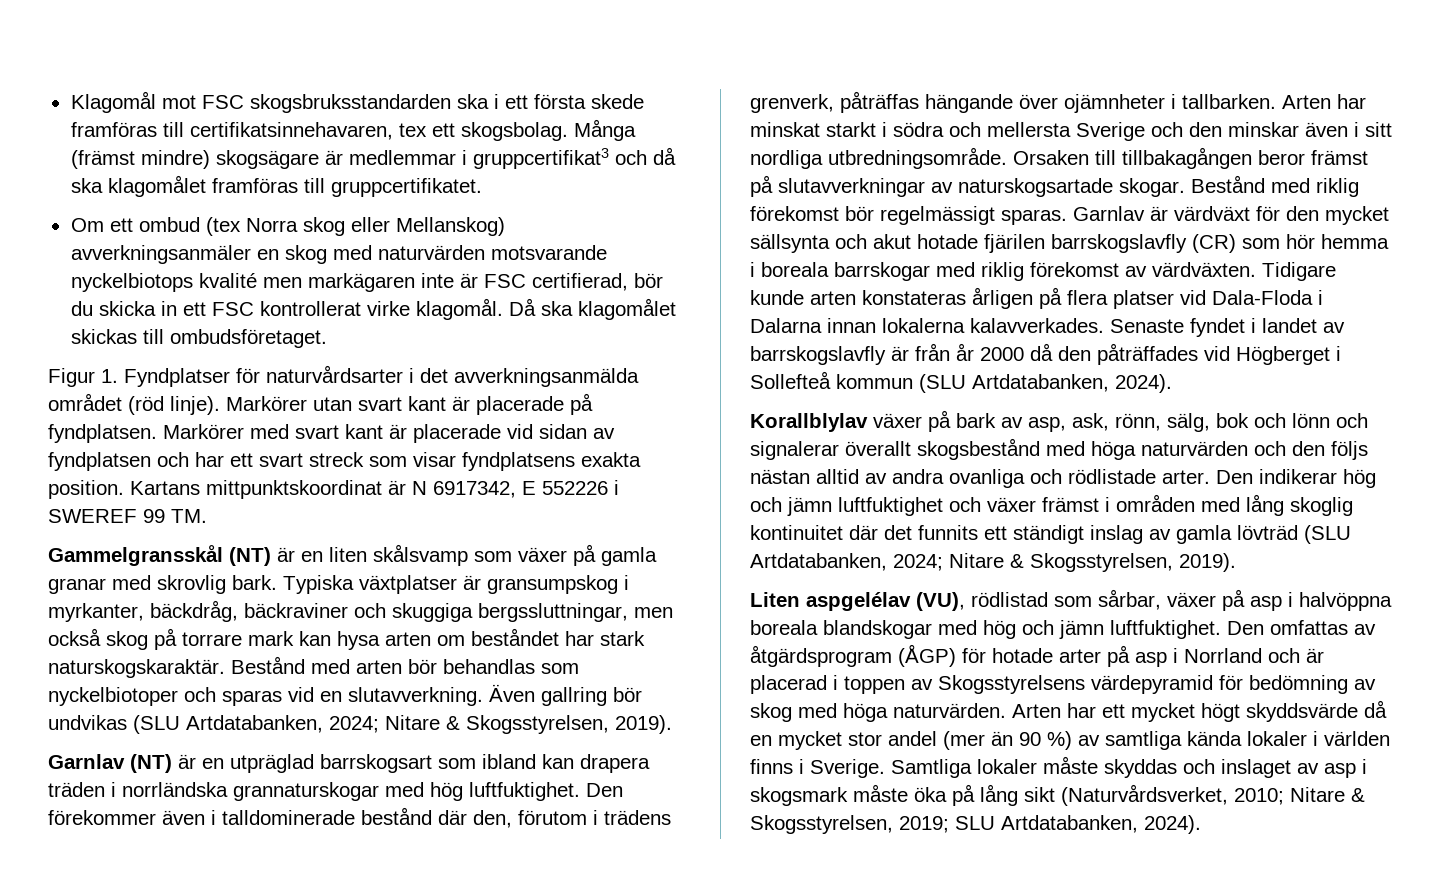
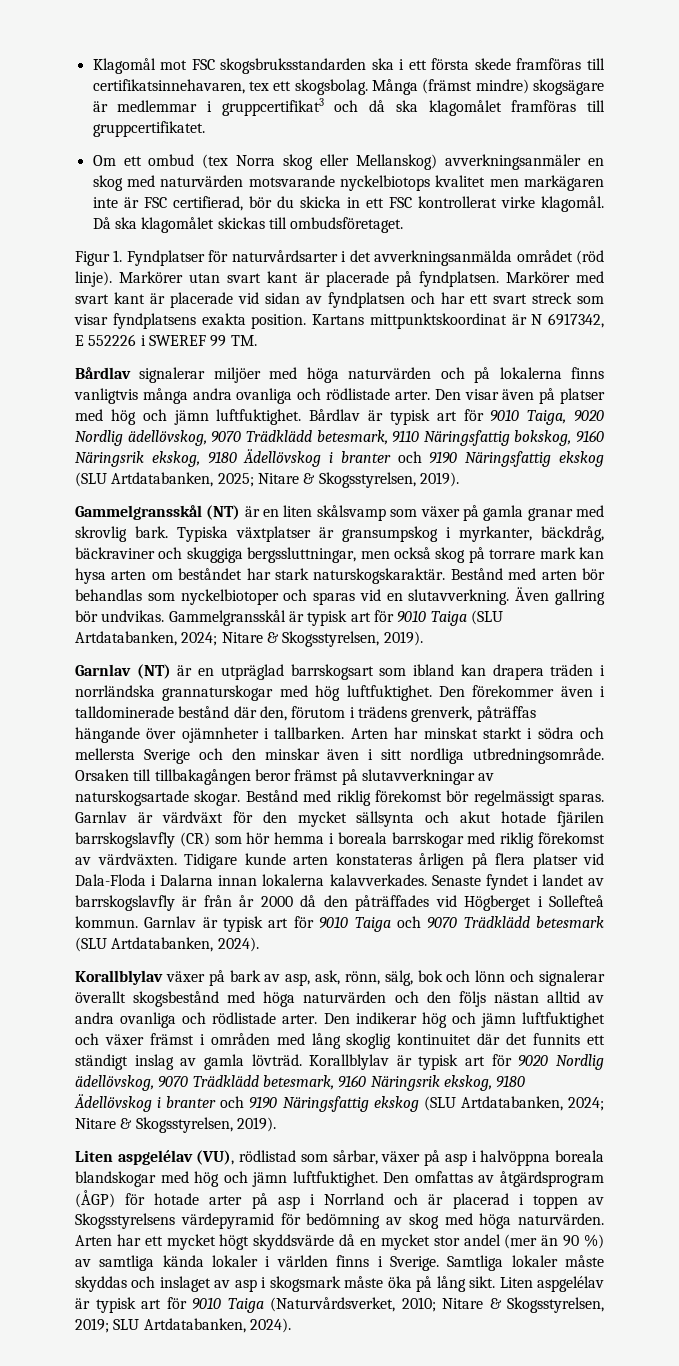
- Om ett ombud (tex Norra skog eller Mellanskog) avverkningsanmäler en skog med naturvärden motsvarande nyckelbiotops kvalité men markägaren inte är FSC certifierad, bör du skicka in ett FSC kontrollerat virke klagomål.
+ Om ett ombud (tex Norra skog eller Mellanskog) avverkningsanmäler en skog med naturvärden motsvarande nyckelbiotops kvalitet men markägaren inte är FSC certifierad, bör du skicka in ett FSC kontrollerat virke klagomål.
+ Bårdlav signalerar miljöer med höga naturvärden och på lokalerna finns vanligtvis många andra ovanliga och rödlistade arter. Den visar även på platser med hög och jämn luftfuktighet. Bårdlav är typisk art för 9010 Taiga, 9020 Nordlig ädellövskog, 9070 Trädklädd betesmark, 9110 Näringsfattig bokskog, 9160 Näringsrik ekskog, 9180 Ädellövskog i branter och 9190 Näringsfattig ekskog (SLU Artdatabanken, 2025; Nitare & Skogsstyrelsen, 2019).
- Även gallring bör undvikas (SLU Artdatabanken, 2024; Nitare & Skogsstyrelsen, 2019).
+ Även gallring bör undvikas. Gammelgransskål är typisk art för 9010 Taiga (SLU Artdatabanken, 2024; Nitare & Skogsstyrelsen, 2019).
- Senaste fyndet i landet av barrskogslavfly är från år 2000 då den påträffades vid Högberget i Sollefteå kommun (SLU Artdatabanken, 2024).
+ Senaste fyndet i landet av barrskogslavfly är från år 2000 då den påträffades vid Högberget i Sollefteå kommun. Garnlav är typisk art för 9010 Taiga och 9070 Trädklädd betesmark (SLU Artdatabanken, 2024).
- Den indikerar hög och jämn luftfuktighet och växer främst i områden med lång skoglig kontinuitet där det funnits ett ständigt inslag av gamla lövträd (SLU Artdatabanken, 2024; Nitare & Skogsstyrelsen, 2019).
+ Den indikerar hög och jämn luftfuktighet och växer främst i områden med lång skoglig kontinuitet där det funnits ett ständigt inslag av gamla lövträd. Korallblylav är typisk art för 9020 Nordlig ädellövskog, 9070 Trädklädd betesmark, 9160 Näringsrik ekskog, 9180 Ädellövskog i branter och 9190 Näringsfattig ekskog (SLU Artdatabanken, 2024; Nitare & Skogsstyrelsen, 2019).
- Samtliga lokaler måste skyddas och inslaget av asp i skogsmark måste öka på lång sikt (Naturvårdsverket, 2010; Nitare & Skogsstyrelsen, 2019; SLU Artdatabanken, 2024).
+ Samtliga lokaler måste skyddas och inslaget av asp i skogsmark måste öka på lång sikt. Liten aspgelélav är typisk art för 9010 Taiga (Naturvårdsverket, 2010; Nitare & Skogsstyrelsen, 2019; SLU Artdatabanken, 2024).

